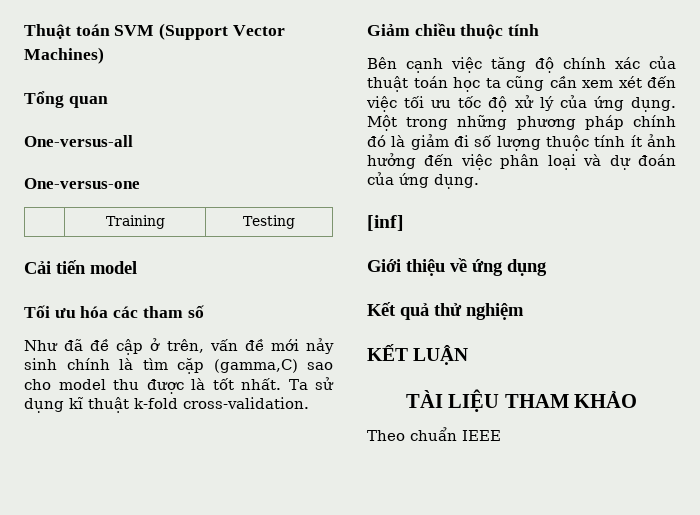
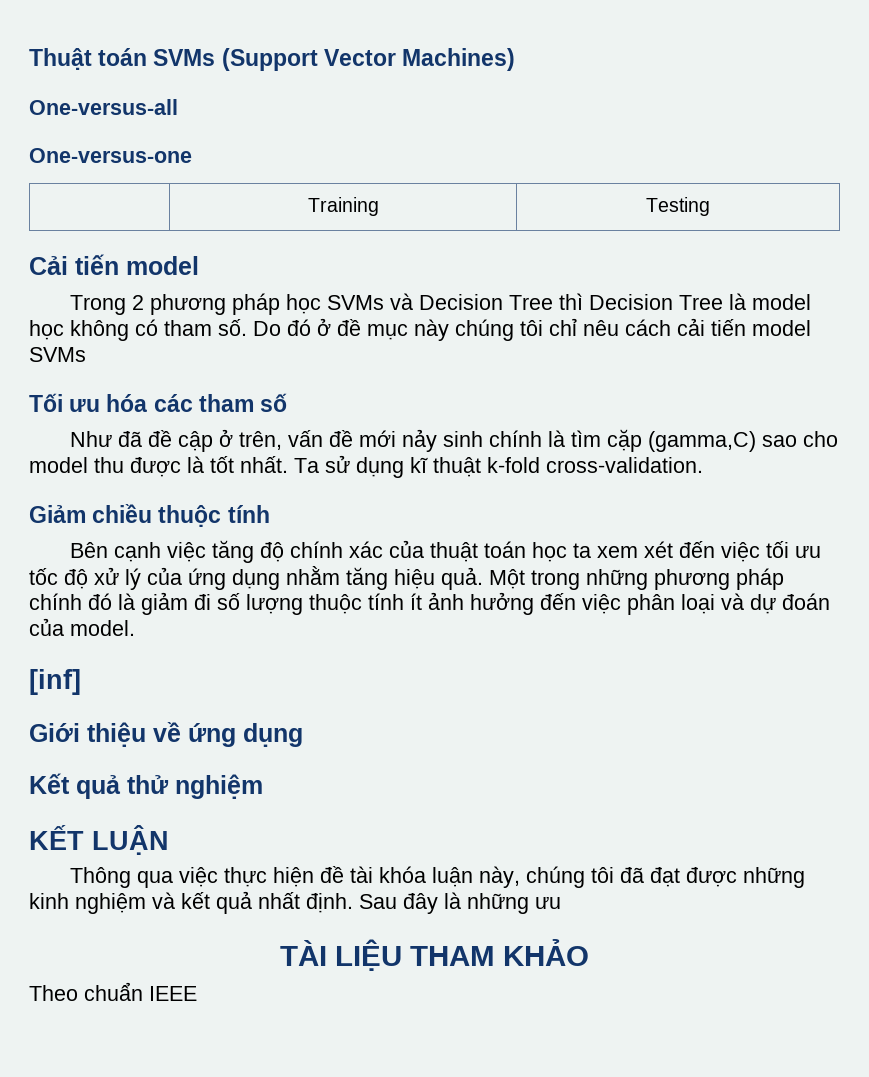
- Thuật toán SVM (Support Vector Machines)
+ Thuật toán SVMs (Support Vector Machines)
- Tổng quan
+ Trong 2 phương pháp học SVMs và Decision Tree thì Decision Tree là model học không có tham số. Do đó ở đề mục này chúng tôi chỉ nêu cách cải tiến model SVMs
- Bên cạnh việc tăng độ chính xác của thuật toán học ta cũng cần xem xét đến việc tối ưu tốc độ xử lý của ứng dụng.
+ Bên cạnh việc tăng độ chính xác của thuật toán học ta xem xét đến việc tối ưu tốc độ xử lý của ứng dụng nhằm tăng hiệu quả.
- Một trong những phương pháp chính đó là giảm đi số lượng thuộc tính ít ảnh hưởng đến việc phân loại và dự đoán của ứng dụng.
+ Một trong những phương pháp chính đó là giảm đi số lượng thuộc tính ít ảnh hưởng đến việc phân loại và dự đoán của model.
+ Thông qua việc thực hiện đề tài khóa luận này, chúng tôi đã đạt được những kinh nghiệm và kết quả nhất định. Sau đây là những ưu

